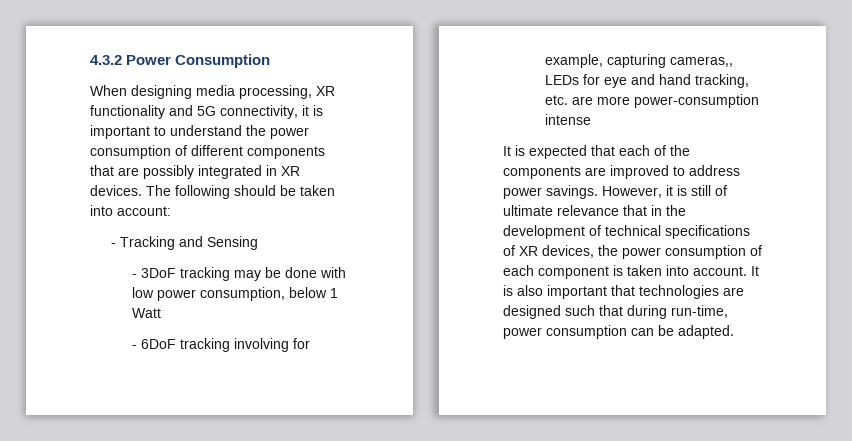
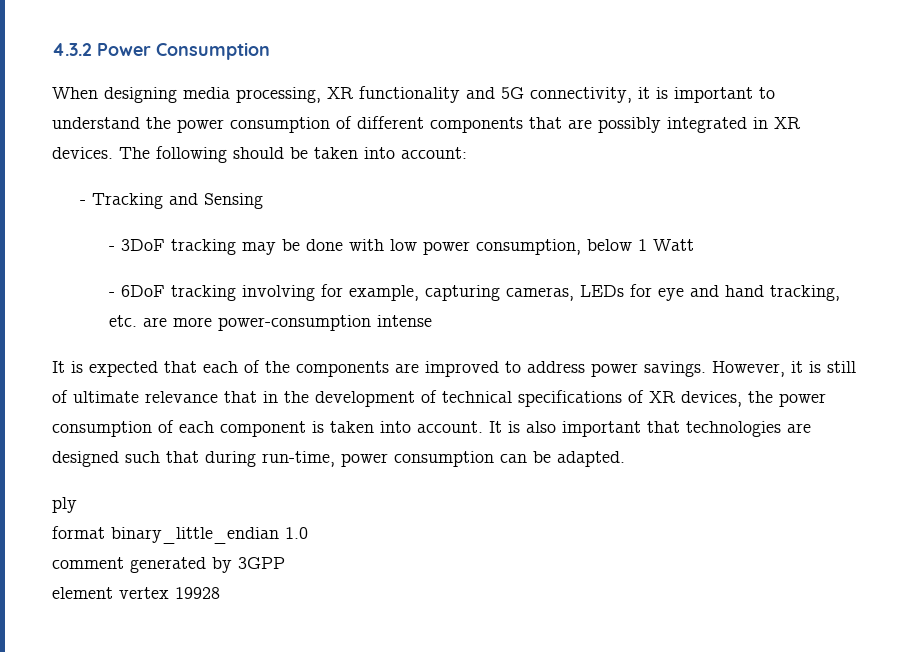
- - 6DoF tracking involving for example, capturing cameras,, LEDs for eye and hand tracking, etc. are more power-consumption intense
+ - 6DoF tracking involving for example, capturing cameras, LEDs for eye and hand tracking, etc. are more power-consumption intense
+ ply
+ format binary_little_endian 1.0
+ comment generated by 3GPP
+ element vertex 19928

